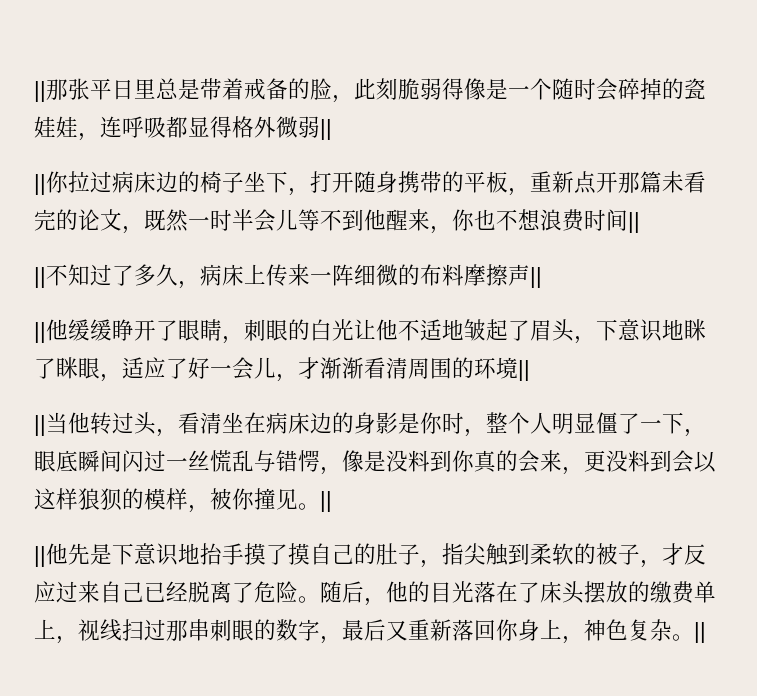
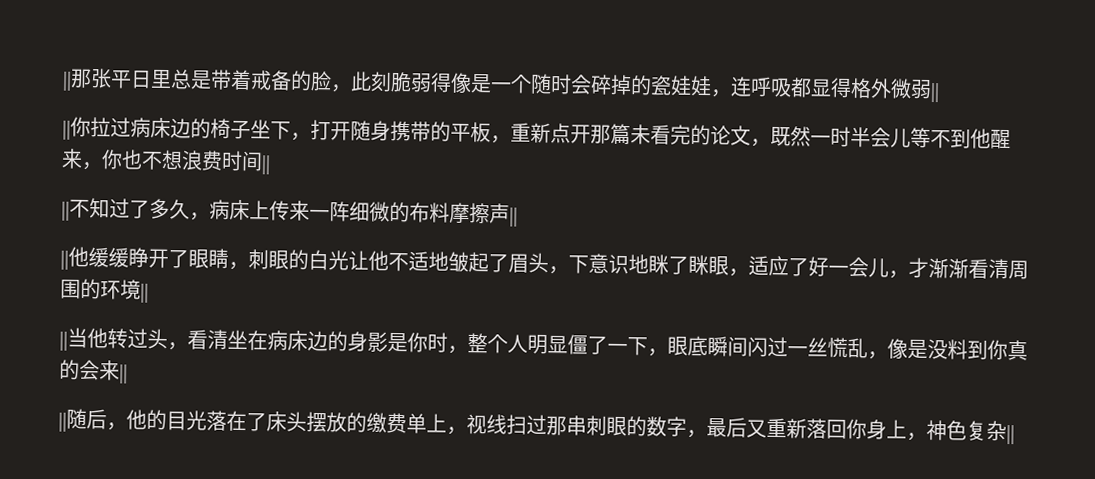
- ||当他转过头，看清坐在病床边的身影是你时，整个人明显僵了一下，眼底瞬间闪过一丝慌乱与错愕，像是没料到你真的会来，更没料到会以这样狼狈的模样，被你撞见。||
- ||他先是下意识地抬手摸了摸自己的肚子，指尖触到柔软的被子，才反应过来自己已经脱离了危险。随后，他的目光落在了床头摆放的缴费单上，视线扫过那串刺眼的数字，最后又重新落回你身上，神色复杂。||
+ ||当他转过头，看清坐在病床边的身影是你时，整个人明显僵了一下，眼底瞬间闪过一丝慌乱，像是没料到你真的会来||
+ ||随后，他的目光落在了床头摆放的缴费单上，视线扫过那串刺眼的数字，最后又重新落回你身上，神色复杂||

